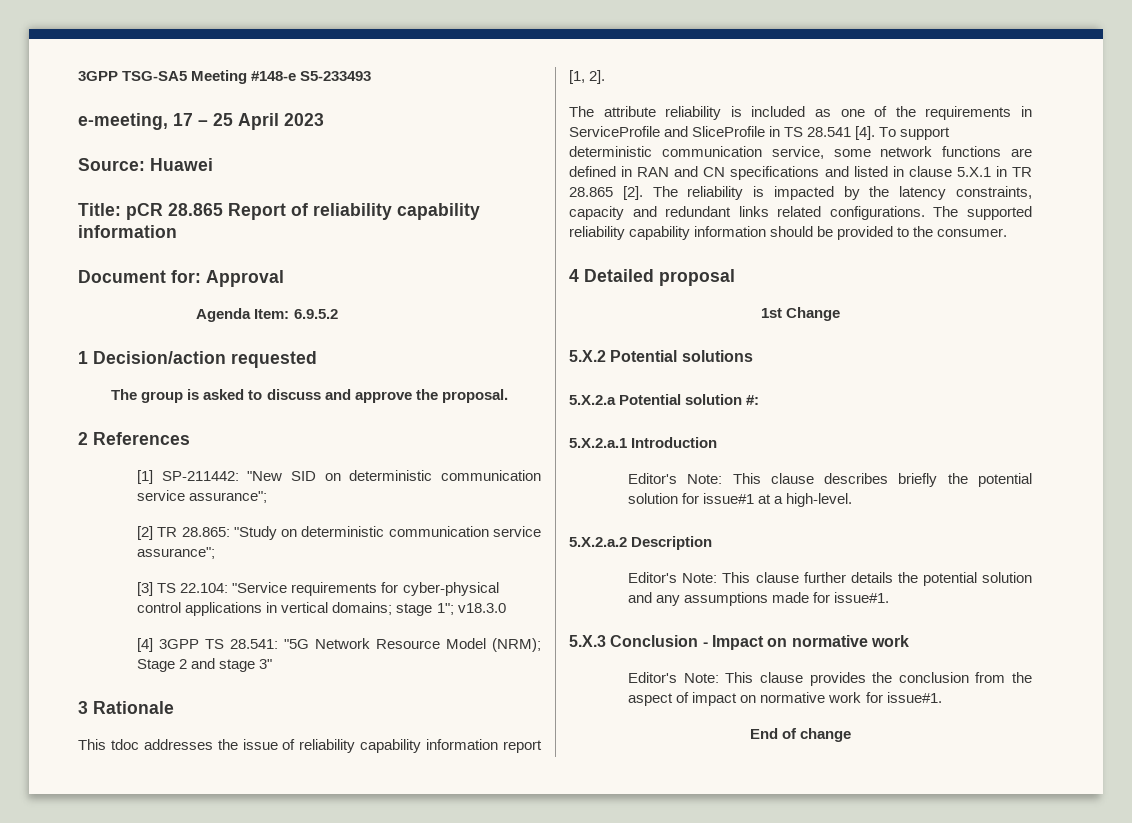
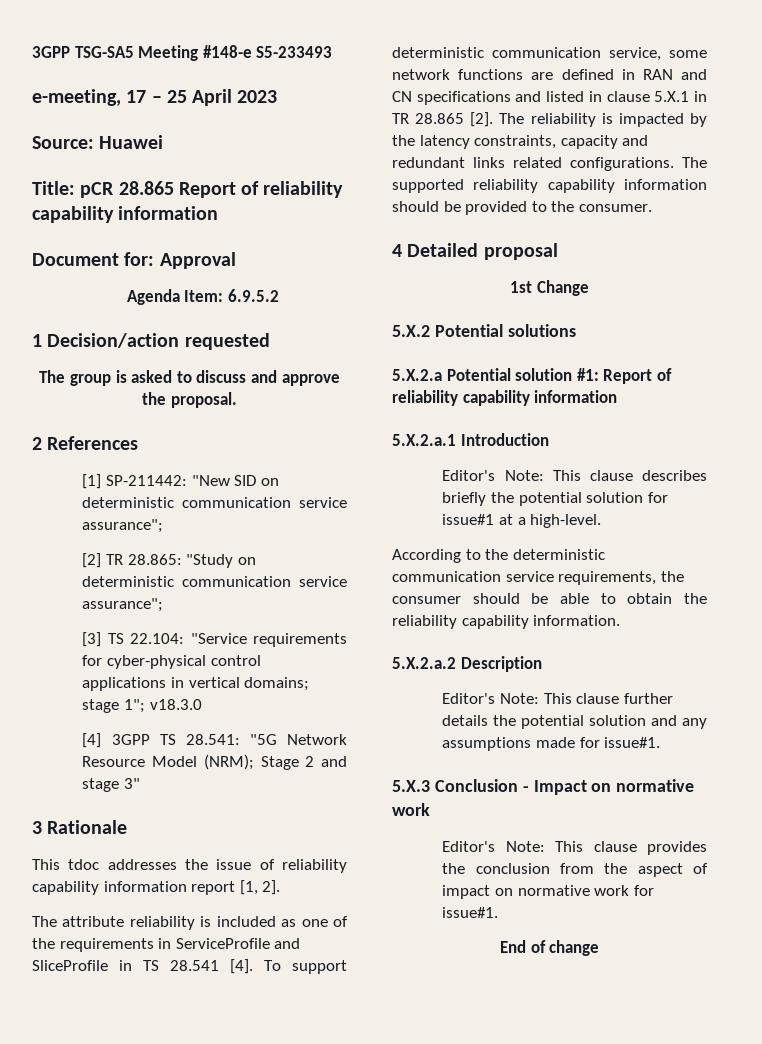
- 5.X.2.a Potential solution #:
+ 5.X.2.a Potential solution #1: Report of reliability capability information
+ According to the deterministic communication service requirements, the consumer should be able to obtain the reliability capability information.

